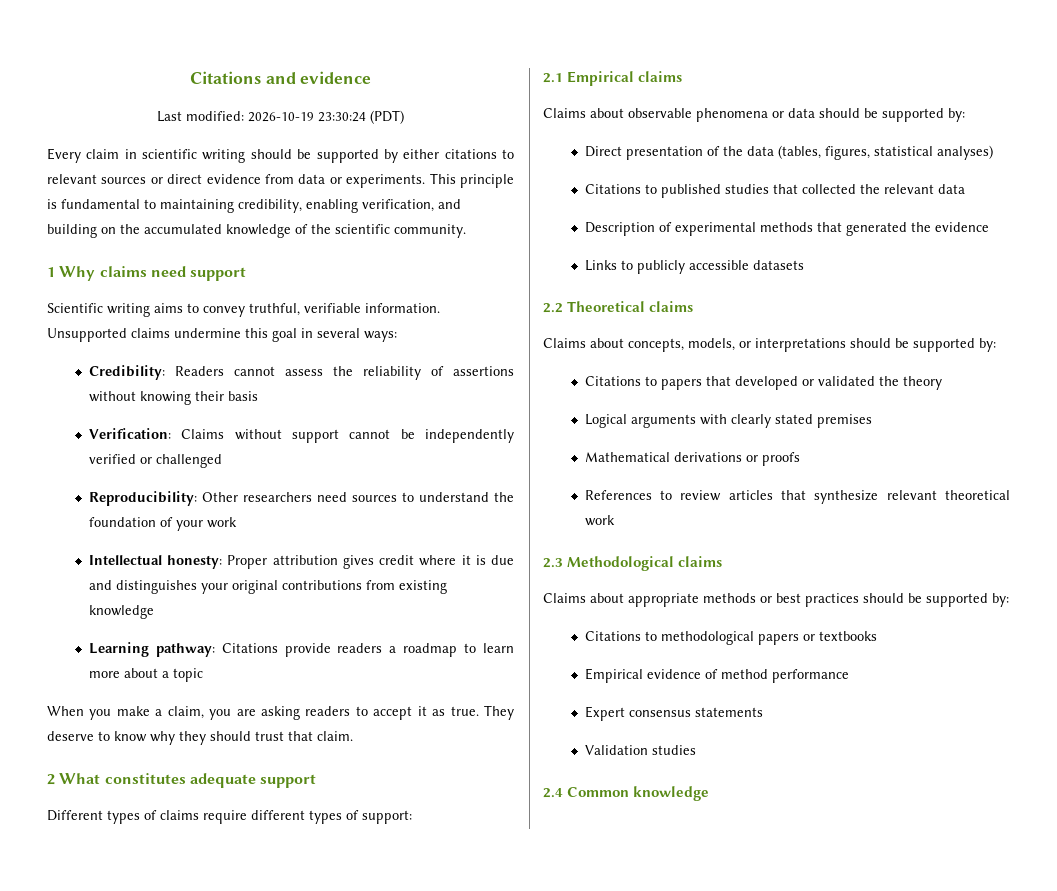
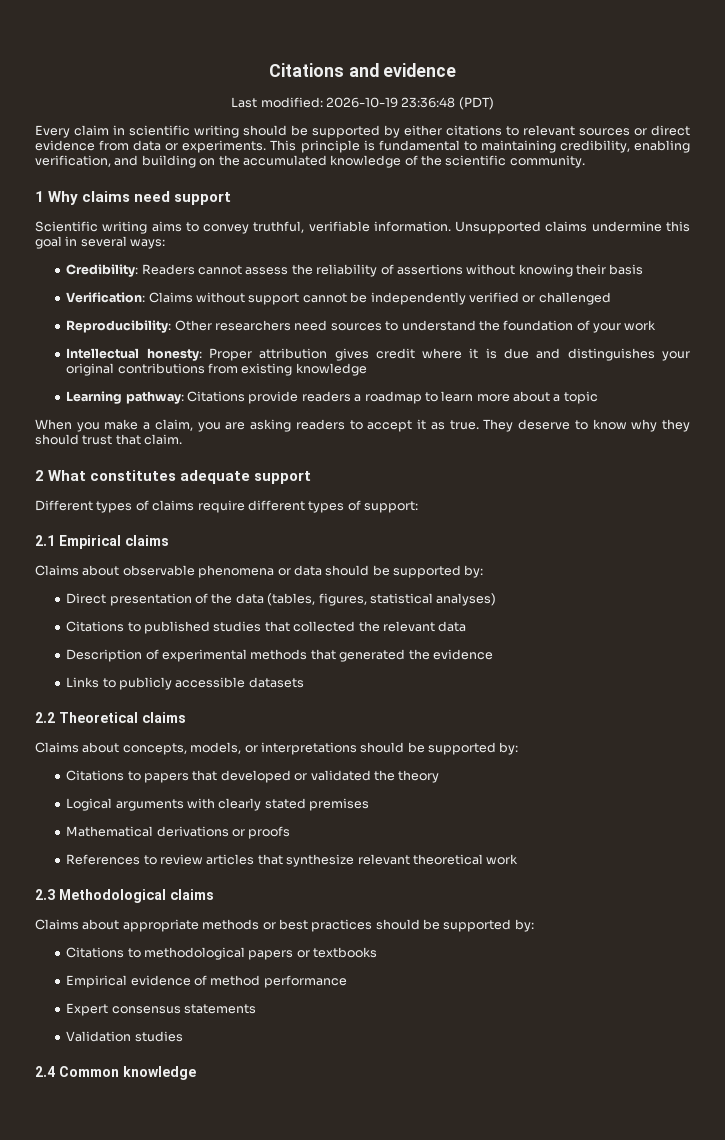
- Last modified: 2026-10-19 23:30:24 (PDT)
+ Last modified: 2026-10-19 23:36:48 (PDT)

